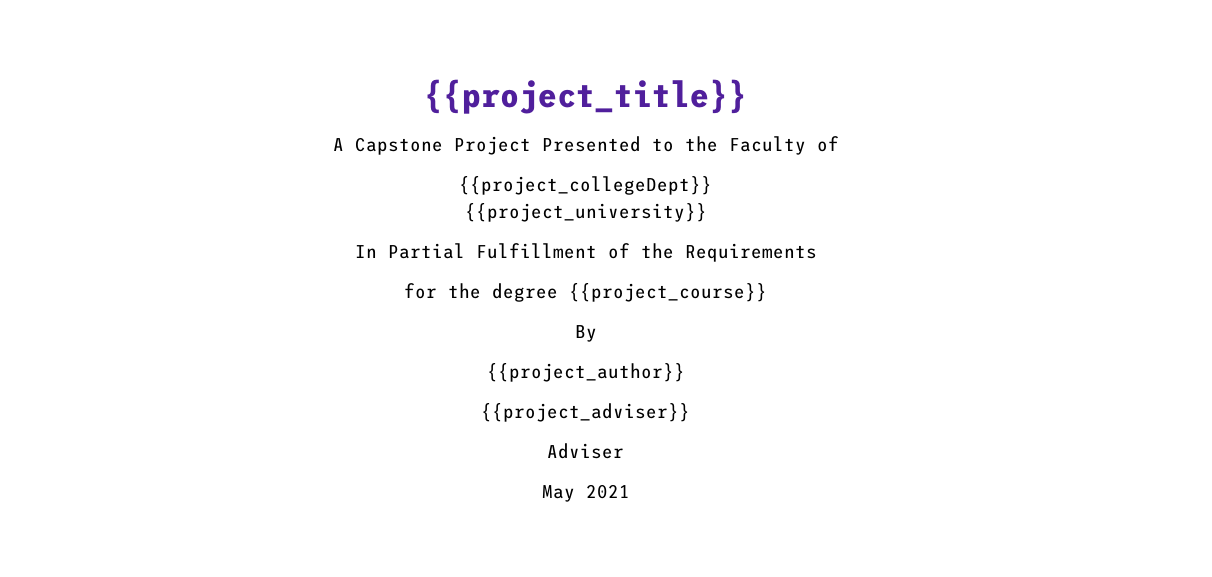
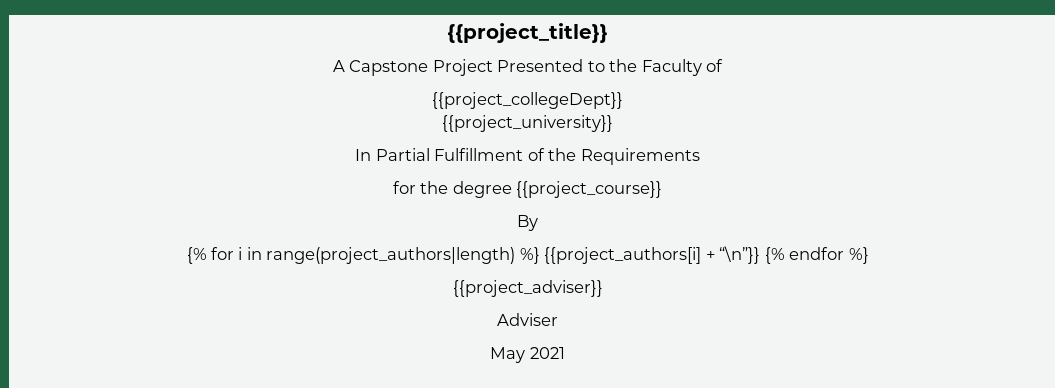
- {{project_author}}
+ {% for i in range(project_authors|length) %} {{project_authors[i] + “\n”}} {% endfor %}

